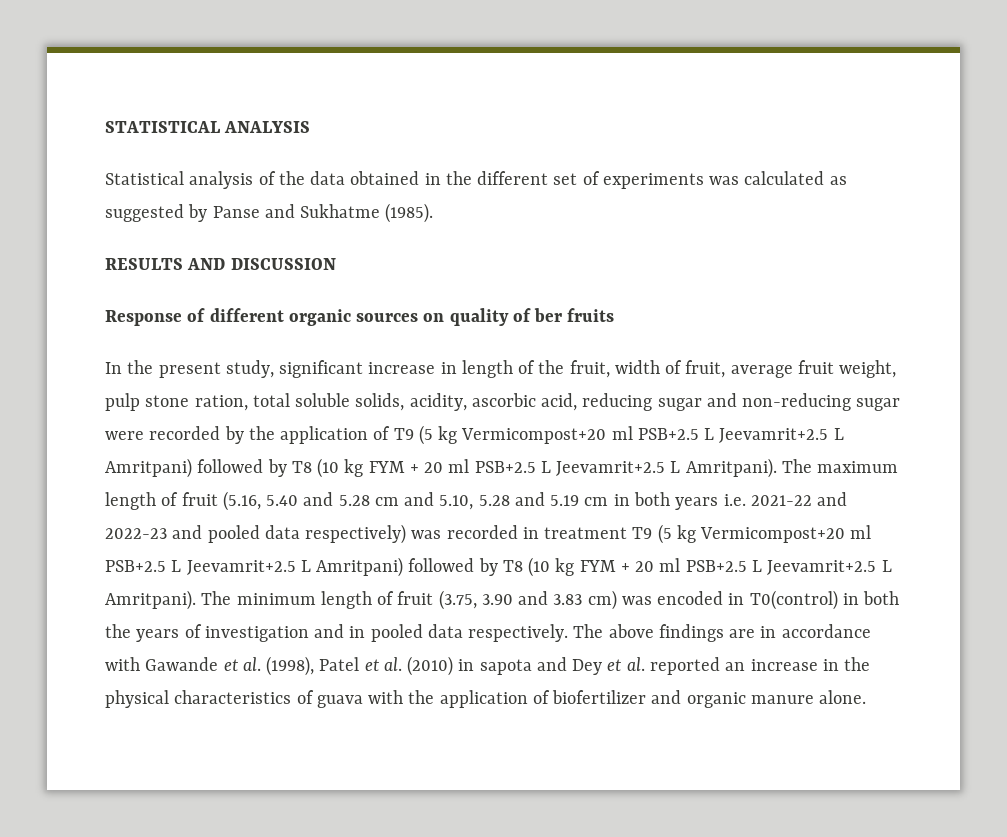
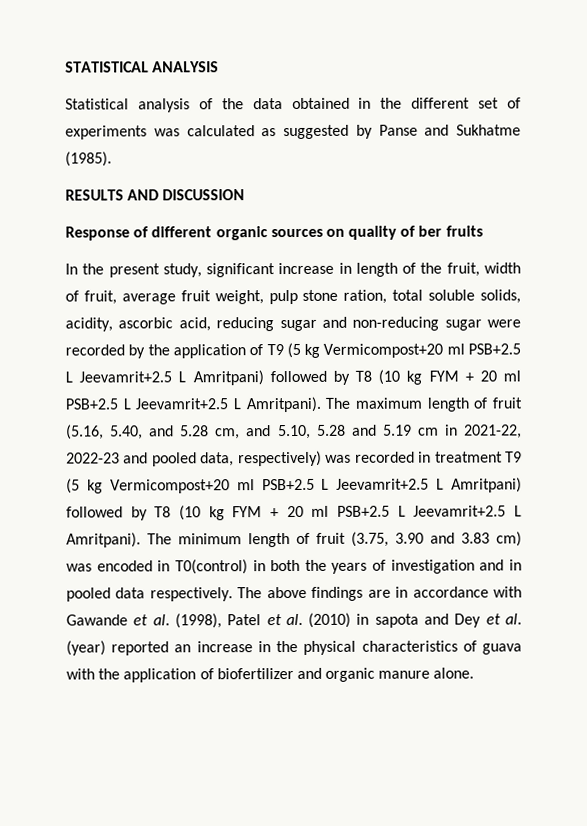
- The maximum length of fruit (5.16, 5.40 and 5.28 cm and 5.10, 5.28 and 5.19 cm in both years i.e. 2021-22 and 2022-23 and pooled data respectively) was recorded in treatment T9 (5 kg Vermicompost+20 ml PSB+2.5 L Jeevamrit+2.5 L Amritpani) followed by T8 (10 kg FYM + 20 ml PSB+2.5 L Jeevamrit+2.5 L Amritpani).
+ The maximum length of fruit (5.16, 5.40, and 5.28 cm, and 5.10, 5.28 and 5.19 cm in 2021-22, 2022-23 and pooled data, respectively) was recorded in treatment T9 (5 kg Vermicompost+20 ml PSB+2.5 L Jeevamrit+2.5 L Amritpani) followed by T8 (10 kg FYM + 20 ml PSB+2.5 L Jeevamrit+2.5 L Amritpani).
- The above findings are in accordance with Gawande et al. (1998), Patel et al. (2010) in sapota and Dey et al. reported an increase in the physical characteristics of guava with the application of biofertilizer and organic manure alone.
+ The above findings are in accordance with Gawande et al. (1998), Patel et al. (2010) in sapota and Dey et al. (year) reported an increase in the physical characteristics of guava with the application of biofertilizer and organic manure alone.

